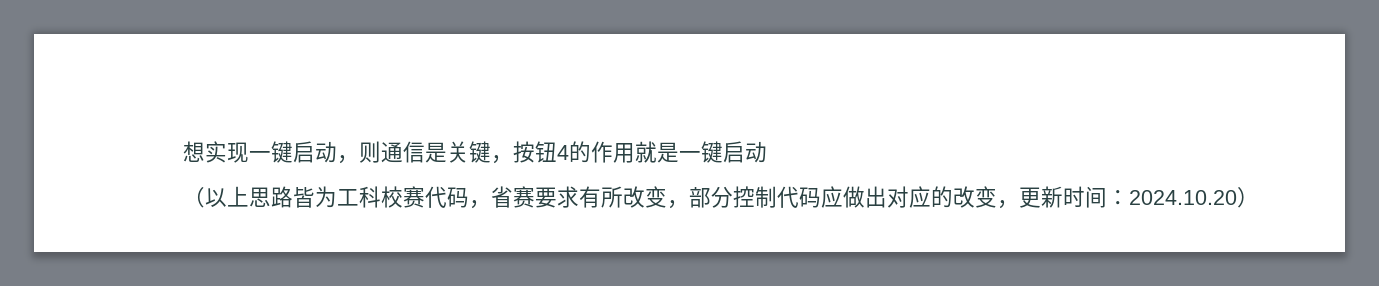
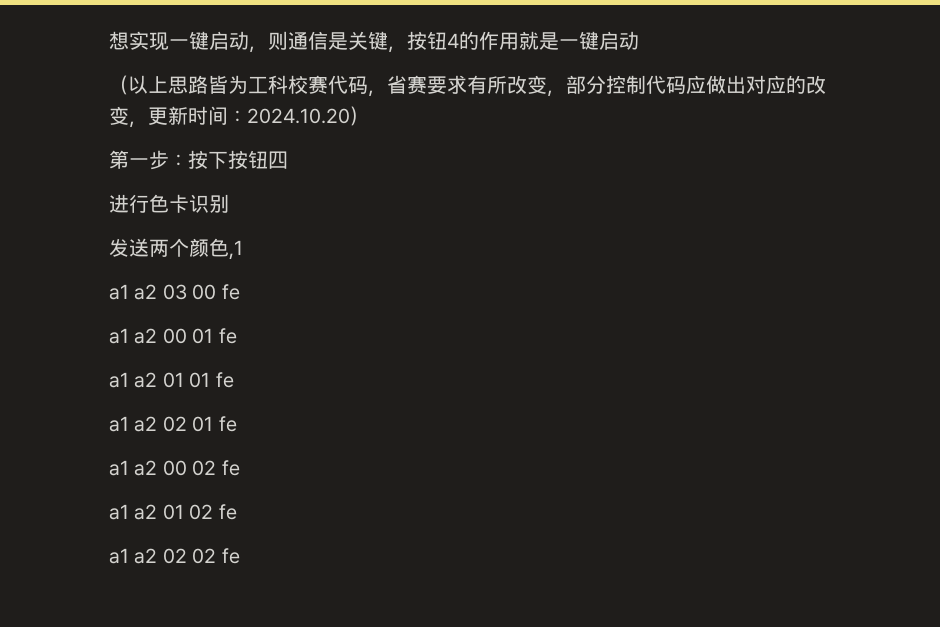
+ 第一步：按下按钮四
+ 进行色卡识别
+ 发送两个颜色,1
+ a1 a2 03 00 fe
+ a1 a2 00 01 fe
+ a1 a2 01 01 fe
+ a1 a2 02 01 fe
+ a1 a2 00 02 fe
+ a1 a2 01 02 fe
+ a1 a2 02 02 fe

